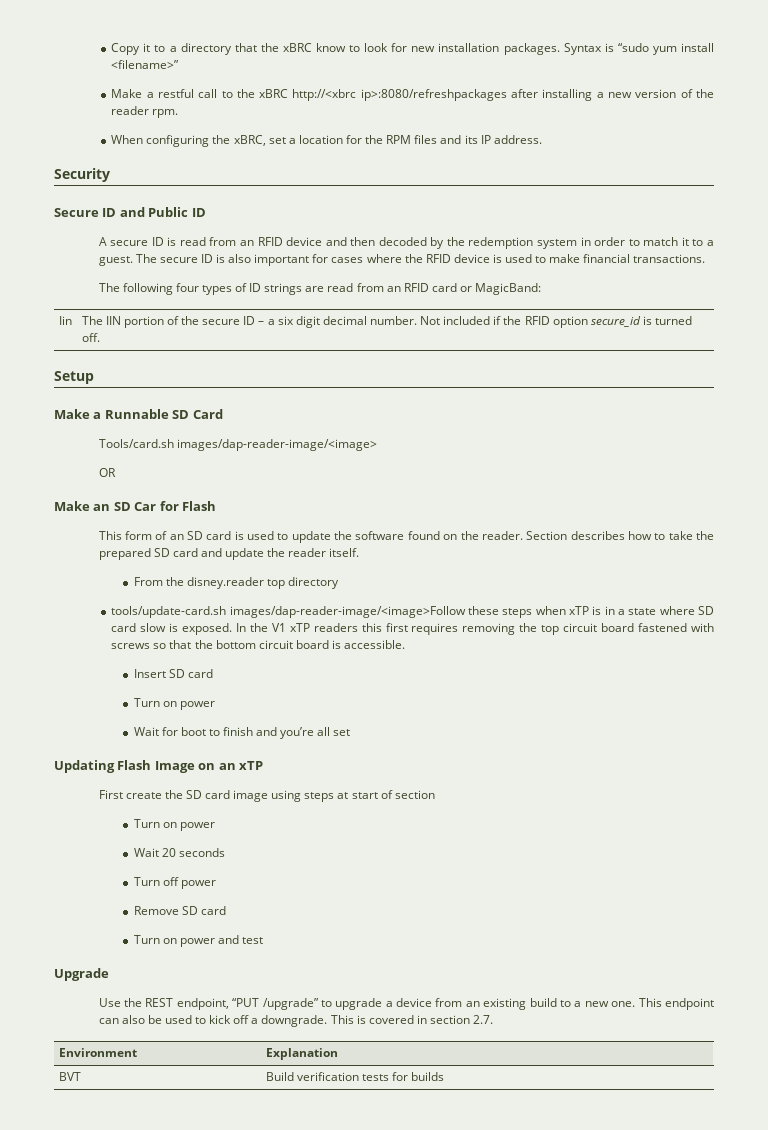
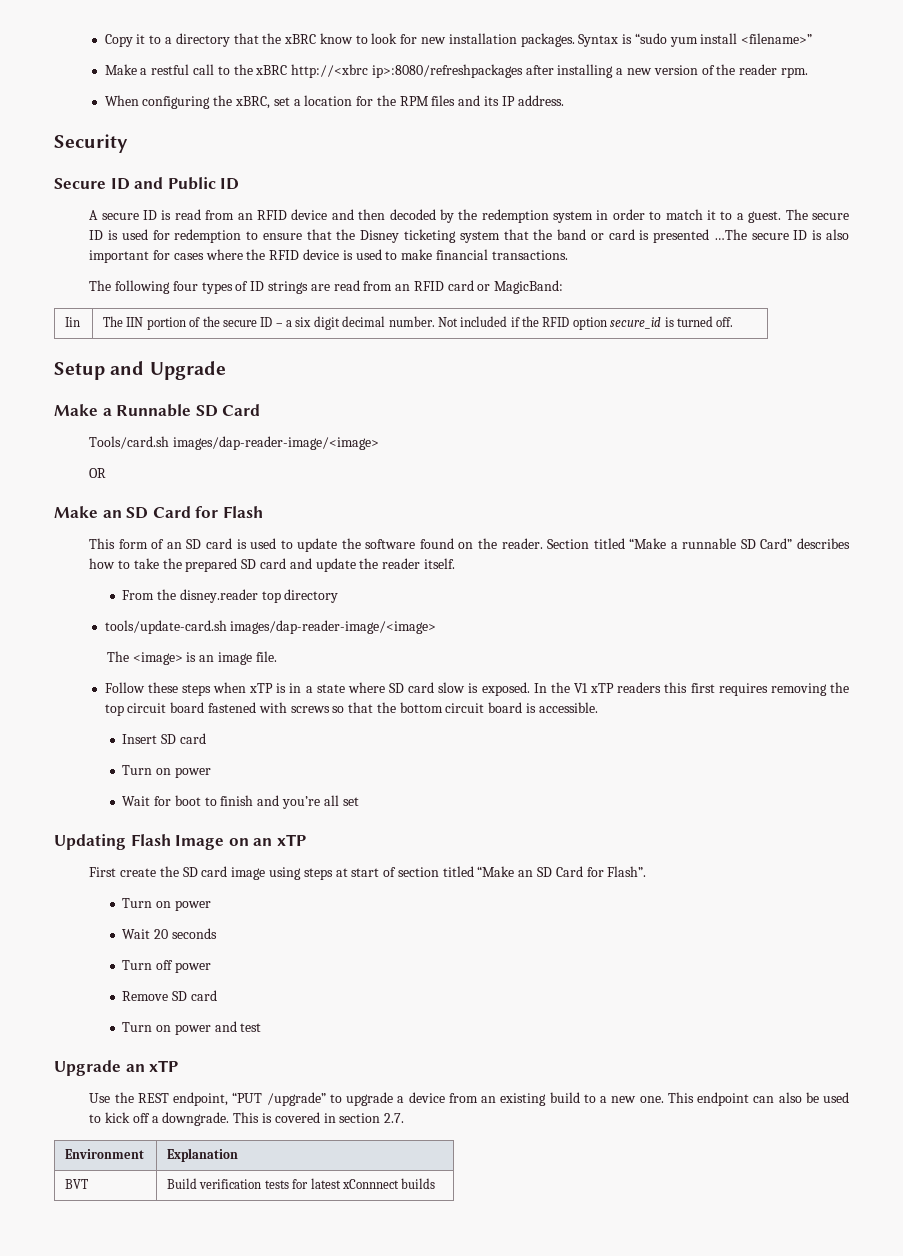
- The secure ID is also important for cases where the RFID device is used to make financial transactions.
+ The secure ID is used for redemption to ensure that the Disney ticketing system that the band or card is presented …The secure ID is also important for cases where the RFID device is used to make financial transactions.
- Setup
+ Setup and Upgrade
- Make an SD Car for Flash
+ Make an SD Card for Flash
- Section describes how to take the prepared SD card and update the reader itself.
+ Section titled “Make a runnable SD Card” describes how to take the prepared SD card and update the reader itself.
- tools/update-card.sh images/dap-reader-image/<image>Follow these steps when xTP is in a state where SD card slow is exposed.
+ tools/update-card.sh images/dap-reader-image/<image>
+ The <image> is an image file.
+ Follow these steps when xTP is in a state where SD card slow is exposed.
- First create the SD card image using steps at start of section
+ First create the SD card image using steps at start of section titled “Make an SD Card for Flash”.
- Upgrade
+ Upgrade an xTP
- BVT | Build verification tests for builds
+ BVT | Build verification tests for latest xConnnect builds

